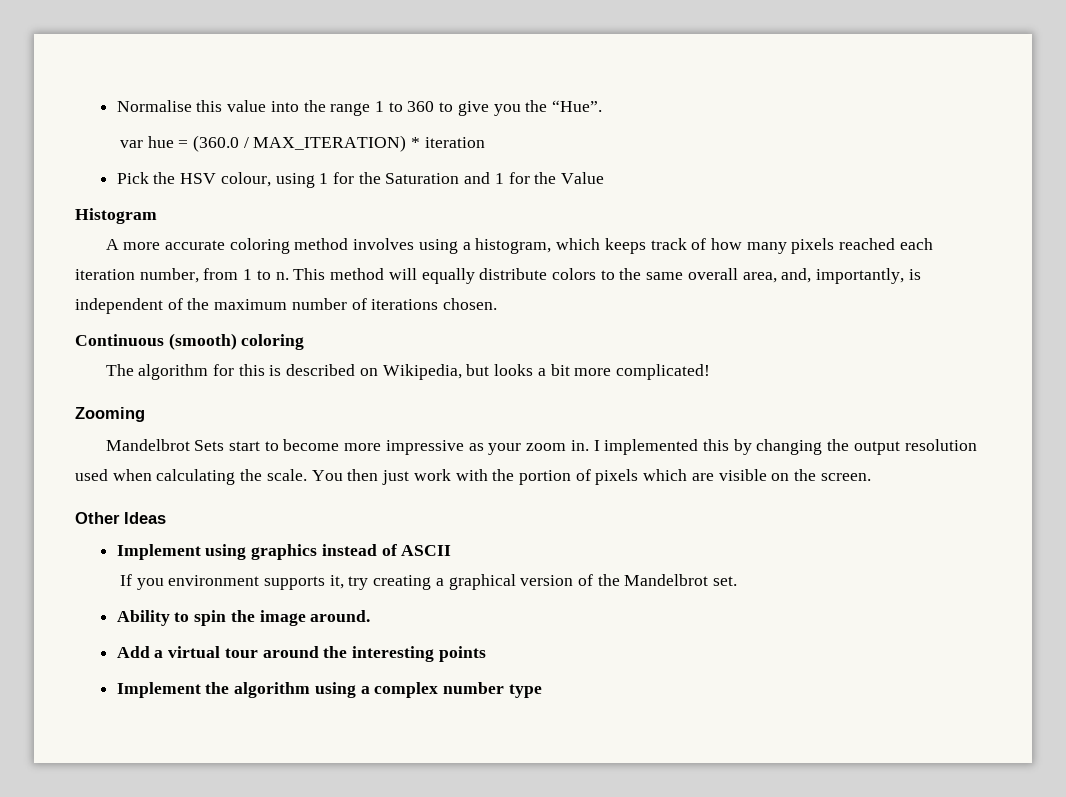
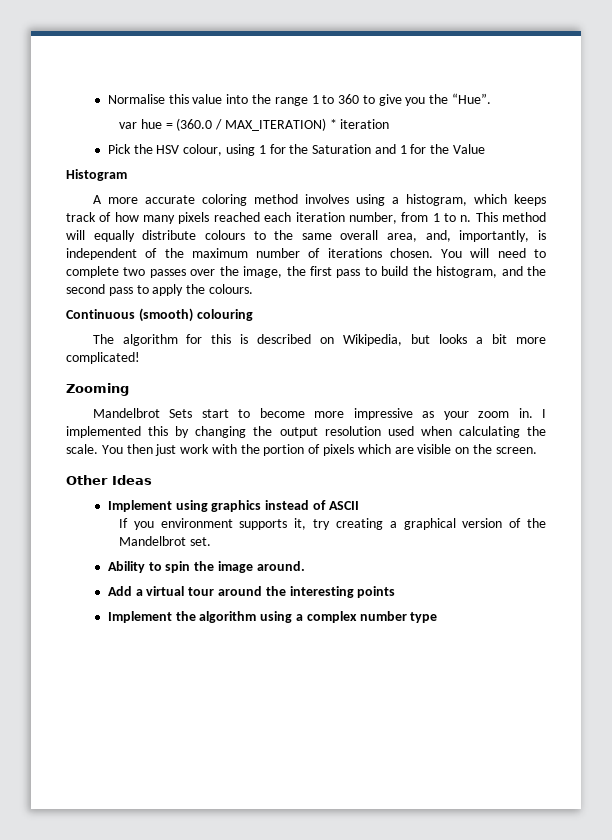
- This method will equally distribute colors to the same overall area, and, importantly, is independent of the maximum number of iterations chosen.
+ This method will equally distribute colours to the same overall area, and, importantly, is independent of the maximum number of iterations chosen. You will need to complete two passes over the image, the first pass to build the histogram, and the second pass to apply the colours.
- Continuous (smooth) coloring
+ Continuous (smooth) colouring

